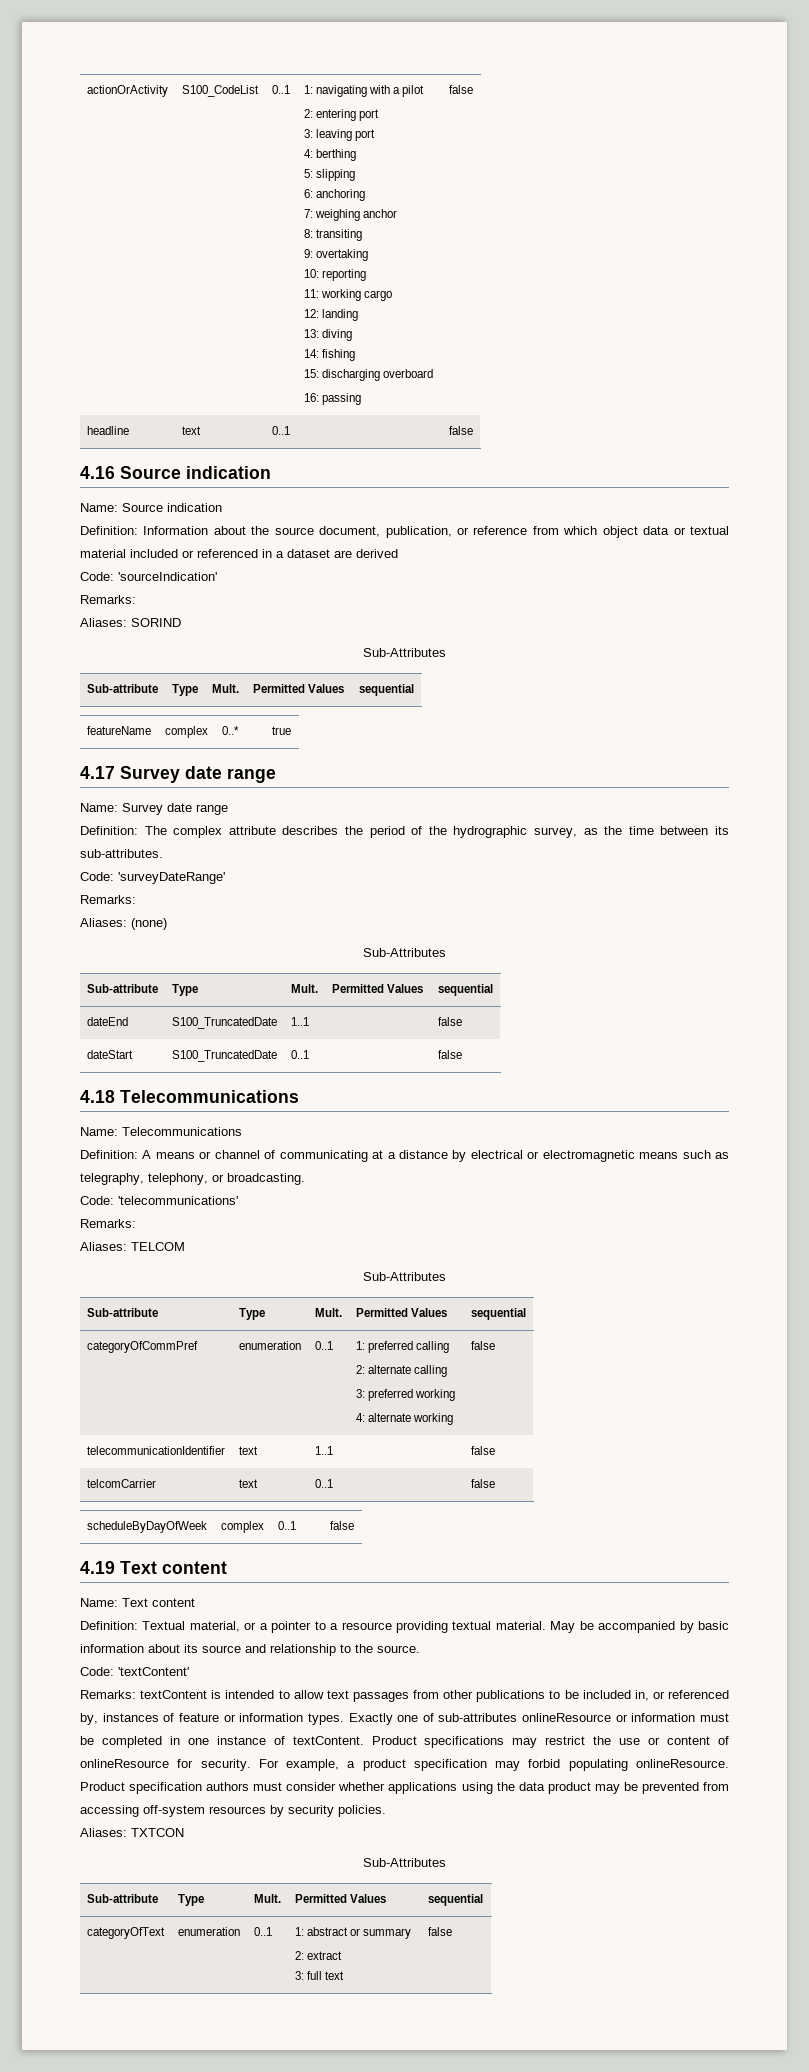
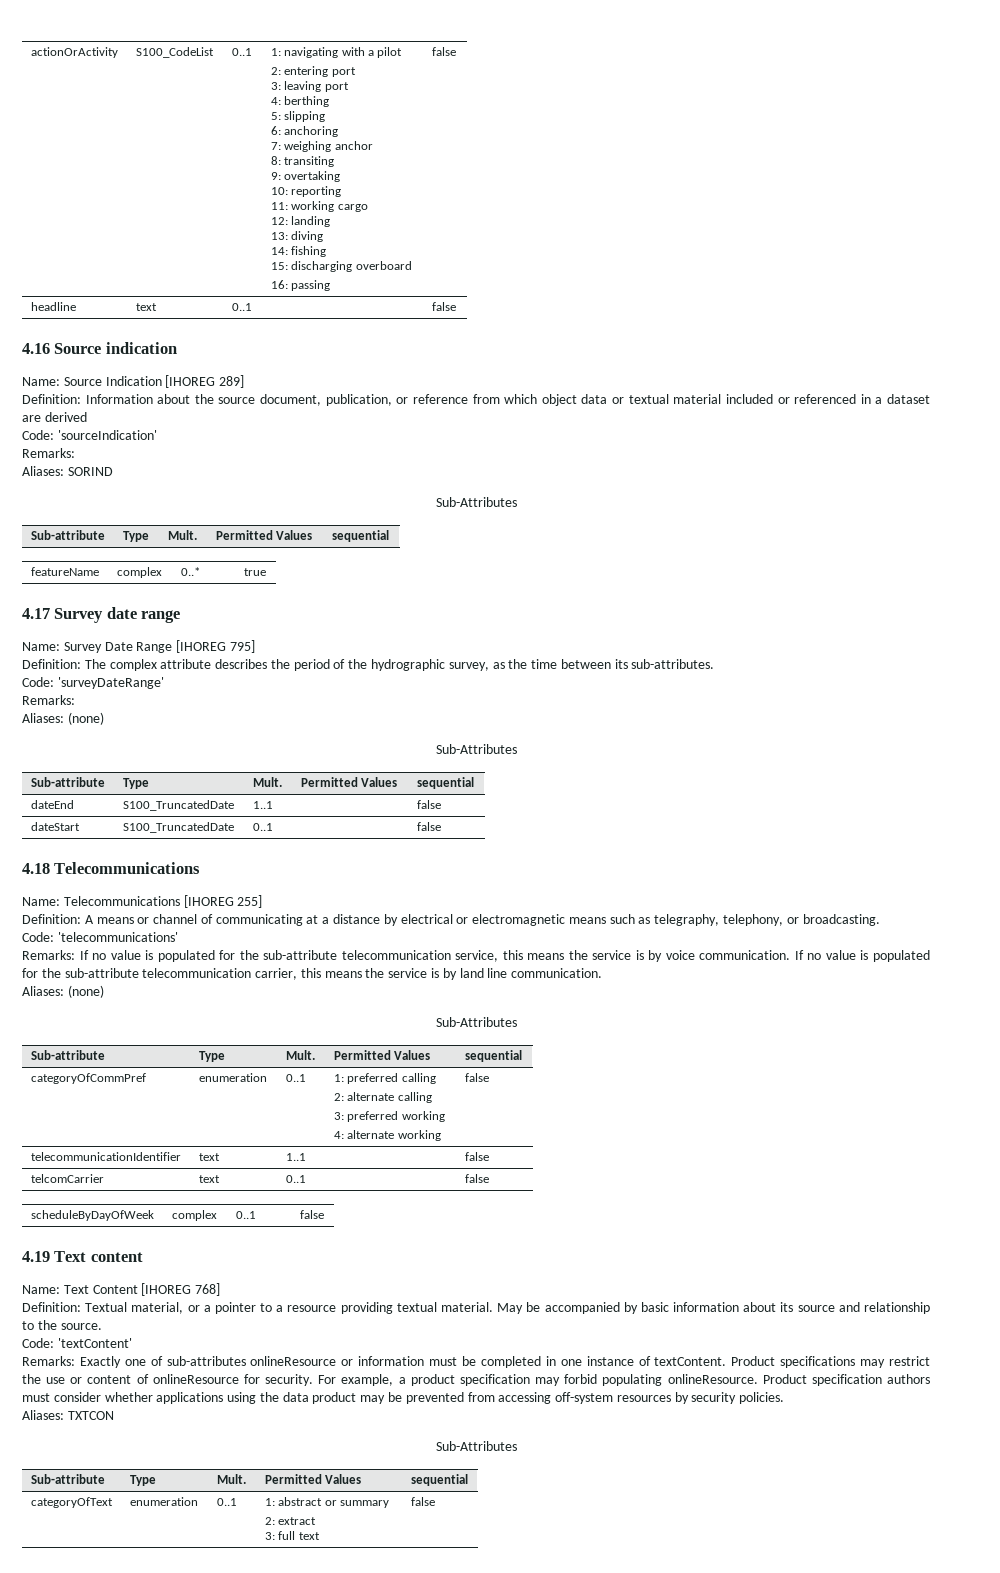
- Name: Source indication
+ Name: Source Indication [IHOREG 289]
- Name: Survey date range
+ Name: Survey Date Range [IHOREG 795]
- Name: Telecommunications
+ Name: Telecommunications [IHOREG 255]
  Code: 'telecommunications'
- Remarks:
- Aliases: TELCOM
+ Remarks: If no value is populated for the sub-attribute telecommunication service, this means the service is by voice communication. If no value is populated for the sub-attribute telecommunication carrier, this means the service is by land line communication.
+ Aliases: (none)
- Name: Text content
+ Name: Text Content [IHOREG 768]
- Remarks: textContent is intended to allow text passages from other publications to be included in, or referenced by, instances of feature or information types. Exactly one of sub-attributes onlineResource or information must be completed in one instance of textContent.
+ Remarks: Exactly one of sub-attributes onlineResource or information must be completed in one instance of textContent.

